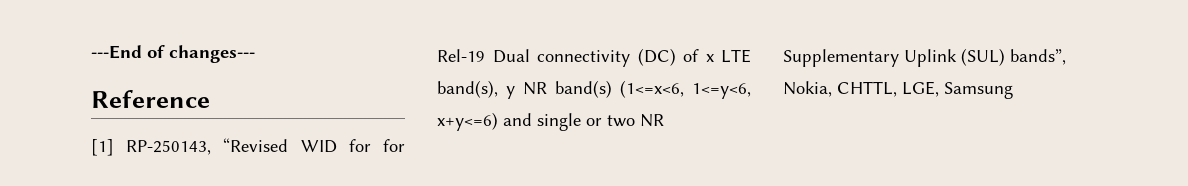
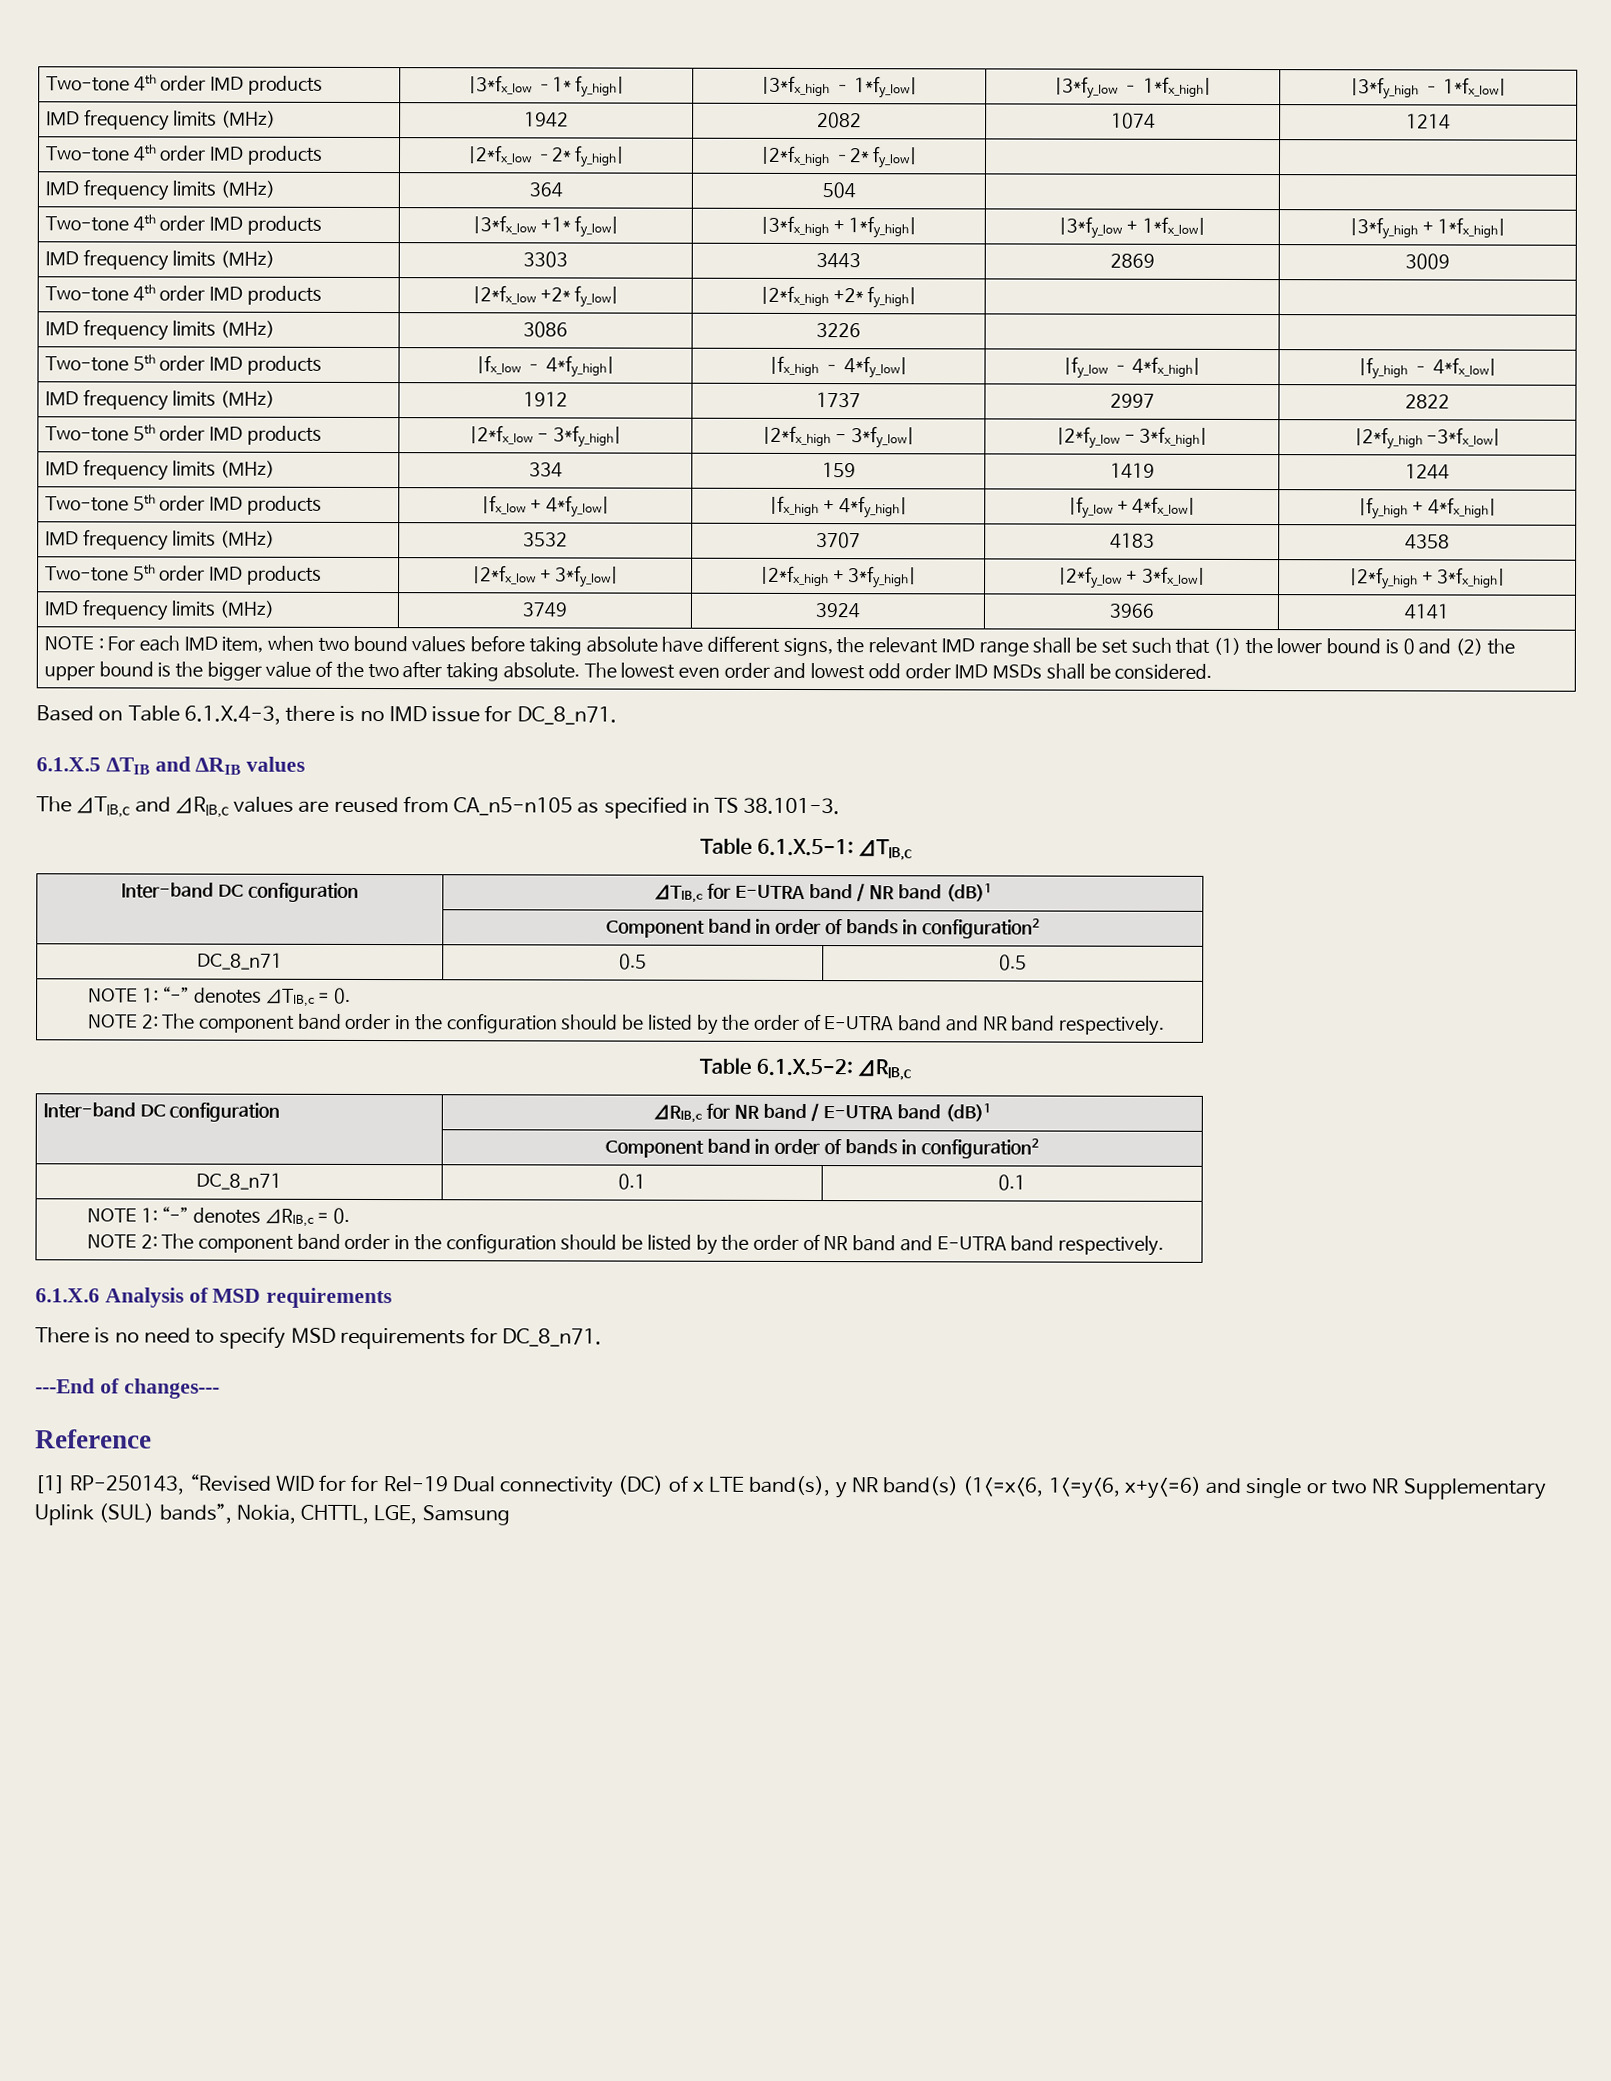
+ Two-tone 4th order IMD products | |3*fx_low –1* fy_high| | |3*fx_high – 1*fy_low| | |3*fy_low – 1*fx_high| | |3*fy_high – 1*fx_low|
+ IMD frequency limits (MHz) | 1942 | 2082 | 1074 | 1214
+ Two-tone 4th order IMD products | |2*fx_low –2* fy_high| | |2*fx_high –2* fy_low| | |
+ IMD frequency limits (MHz) | 364 | 504 | |
+ Two-tone 4th order IMD products | |3*fx_low +1* fy_low| | |3*fx_high + 1*fy_high| | |3*fy_low + 1*fx_low| | |3*fy_high + 1*fx_high|
+ IMD frequency limits (MHz) | 3303 | 3443 | 2869 | 3009
+ Two-tone 4th order IMD products | |2*fx_low +2* fy_low| | |2*fx_high +2* fy_high| | |
+ IMD frequency limits (MHz) | 3086 | 3226 | |
+ Two-tone 5th order IMD products | |fx_low – 4*fy_high| | |fx_high – 4*fy_low| | |fy_low – 4*fx_high| | |fy_high – 4*fx_low|
+ IMD frequency limits (MHz) | 1912 | 1737 | 2997 | 2822
+ Two-tone 5th order IMD products | |2*fx_low - 3*fy_high| | |2*fx_high - 3*fy_low| | |2*fy_low - 3*fx_high| | |2*fy_high -3*fx_low|
+ IMD frequency limits (MHz) | 334 | 159 | 1419 | 1244
+ Two-tone 5th order IMD products | |fx_low + 4*fy_low| | |fx_high + 4*fy_high| | |fy_low + 4*fx_low| | |fy_high + 4*fx_high|
+ IMD frequency limits (MHz) | 3532 | 3707 | 4183 | 4358
+ Two-tone 5th order IMD products | |2*fx_low + 3*fy_low| | |2*fx_high + 3*fy_high| | |2*fy_low + 3*fx_low| | |2*fy_high + 3*fx_high|
+ IMD frequency limits (MHz) | 3749 | 3924 | 3966 | 4141
+ NOTE : For each IMD item, when two bound values before taking absolute have different signs, the relevant IMD range shall be set such that (1) the lower bound is 0 and (2) the upper bound is the bigger value of the two after taking absolute. The lowest even order and lowest odd order IMD MSDs shall be considered.
+ Based on Table 6.1.X.4-3, there is no IMD issue for DC_8_n71.
+ 6.1.X.5 ∆TIB and ∆RIB values
+ The ΔTIB,c and ΔRIB,c values are reused from CA_n5-n105 as specified in TS 38.101-3.
+ Table 6.1.X.5-1: ΔTIB,c
+ Inter-band DC configuration | ΔTIB,c for E-UTRA band / NR band (dB)1
+ | Component band in order of bands in configuration2
+ DC_8_n71 | 0.5 | 0.5
+ NOTE 1: “-” denotes ΔTIB,c = 0.
+ NOTE 2: The component band order in the configuration should be listed by the order of E-UTRA band and NR band respectively.
+ Table 6.1.X.5-2: ΔRIB,c
+ Inter-band DC configuration | ΔRIB,c for NR band / E-UTRA band (dB)1
+ | Component band in order of bands in configuration2
+ DC_8_n71 | 0.1 | 0.1
+ NOTE 1: “-” denotes ΔRIB,c = 0.
+ NOTE 2: The component band order in the configuration should be listed by the order of NR band and E-UTRA band respectively.
+ 6.1.X.6 Analysis of MSD requirements
+ There is no need to specify MSD requirements for DC_8_n71.

